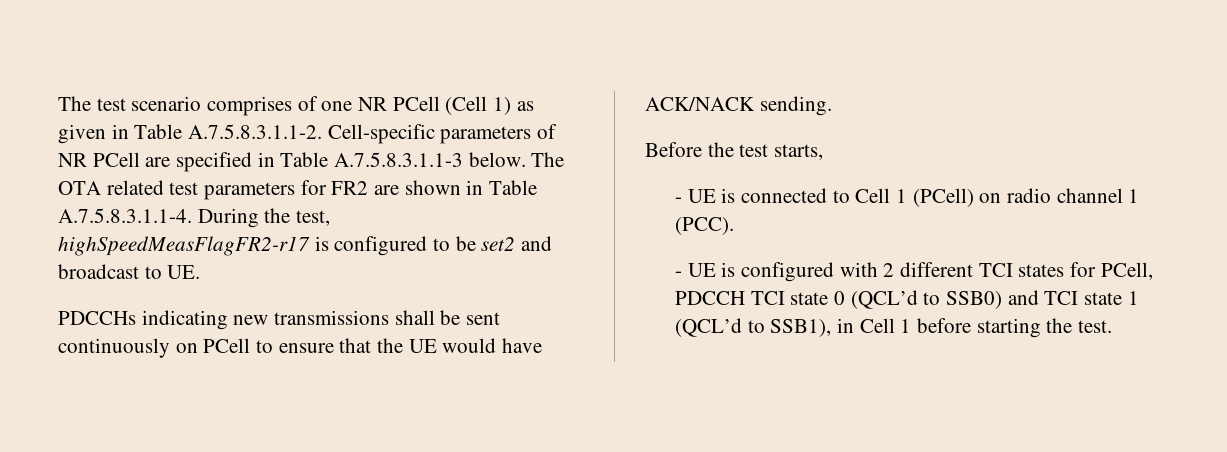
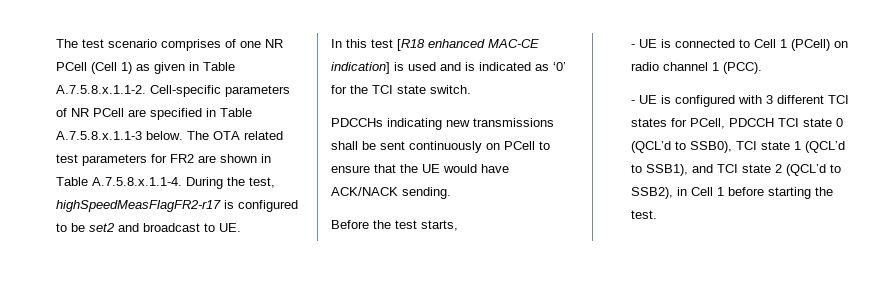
- The test scenario comprises of one NR PCell (Cell 1) as given in Table A.7.5.8.3.1.1-2. Cell-specific parameters of NR PCell are specified in Table A.7.5.8.3.1.1-3 below.
+ The test scenario comprises of one NR PCell (Cell 1) as given in Table A.7.5.8.x.1.1-2. Cell-specific parameters of NR PCell are specified in Table A.7.5.8.x.1.1-3 below.
- The OTA related test parameters for FR2 are shown in Table A.7.5.8.3.1.1-4. During the test, highSpeedMeasFlagFR2-r17 is configured to be set2 and broadcast to UE.
+ The OTA related test parameters for FR2 are shown in Table A.7.5.8.x.1.1-4. During the test, highSpeedMeasFlagFR2-r17 is configured to be set2 and broadcast to UE.
+ In this test [R18 enhanced MAC-CE indication] is used and is indicated as ‘0’ for the TCI state switch.
- - UE is configured with 2 different TCI states for PCell, PDCCH TCI state 0 (QCL’d to SSB0) and TCI state 1 (QCL’d to SSB1), in Cell 1 before starting the test.
+ - UE is configured with 3 different TCI states for PCell, PDCCH TCI state 0 (QCL’d to SSB0), TCI state 1 (QCL’d to SSB1), and TCI state 2 (QCL’d to SSB2), in Cell 1 before starting the test.

